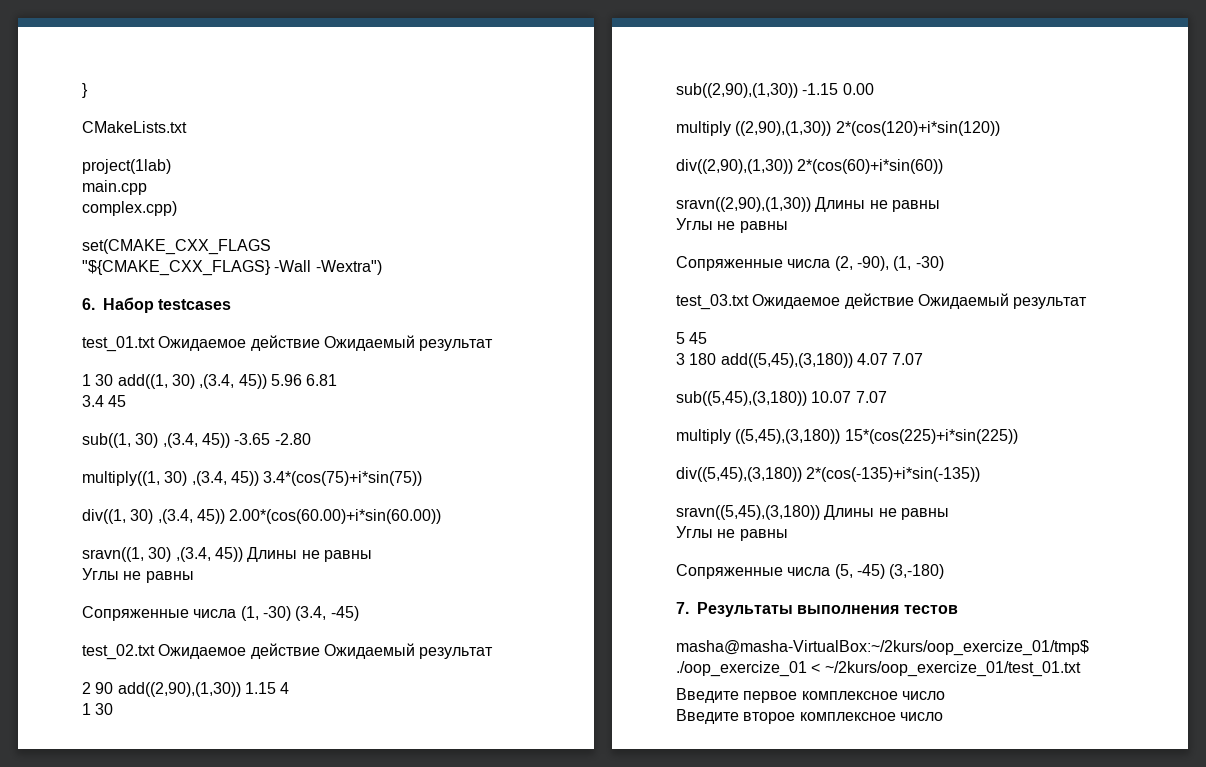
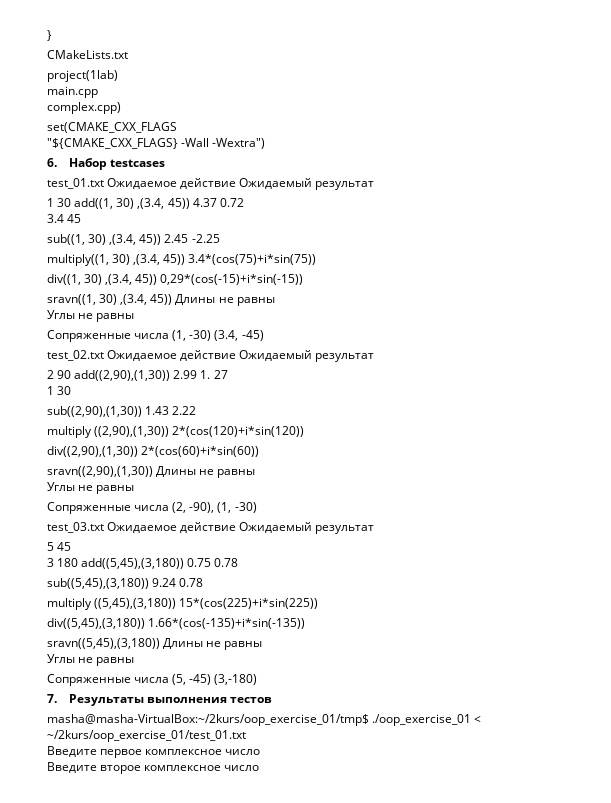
- 1 30 add((1, 30) ,(3.4, 45)) 5.96 6.81
+ 1 30 add((1, 30) ,(3.4, 45)) 4.37 0.72
- sub((1, 30) ,(3.4, 45)) -3.65 -2.80
+ sub((1, 30) ,(3.4, 45)) 2.45 -2.25
- div((1, 30) ,(3.4, 45)) 2.00*(cos(60.00)+i*sin(60.00))
+ div((1, 30) ,(3.4, 45)) 0,29*(cos(-15)+i*sin(-15))
- 2 90 add((2,90),(1,30)) 1.15 4
+ 2 90 add((2,90),(1,30)) 2.99 1. 27
- sub((2,90),(1,30)) -1.15 0.00
+ sub((2,90),(1,30)) 1.43 2.22
- 3 180 add((5,45),(3,180)) 4.07 7.07
+ 3 180 add((5,45),(3,180)) 0.75 0.78
- sub((5,45),(3,180)) 10.07 7.07
+ sub((5,45),(3,180)) 9.24 0.78
- div((5,45),(3,180)) 2*(cos(-135)+i*sin(-135))
+ div((5,45),(3,180)) 1.66*(cos(-135)+i*sin(-135))
- masha@masha-VirtualBox:~/2kurs/oop_exercize_01/tmp$ ./oop_exercize_01 < ~/2kurs/oop_exercize_01/test_01.txt
+ masha@masha-VirtualBox:~/2kurs/oop_exercise_01/tmp$ ./oop_exercise_01 < ~/2kurs/oop_exercise_01/test_01.txt

